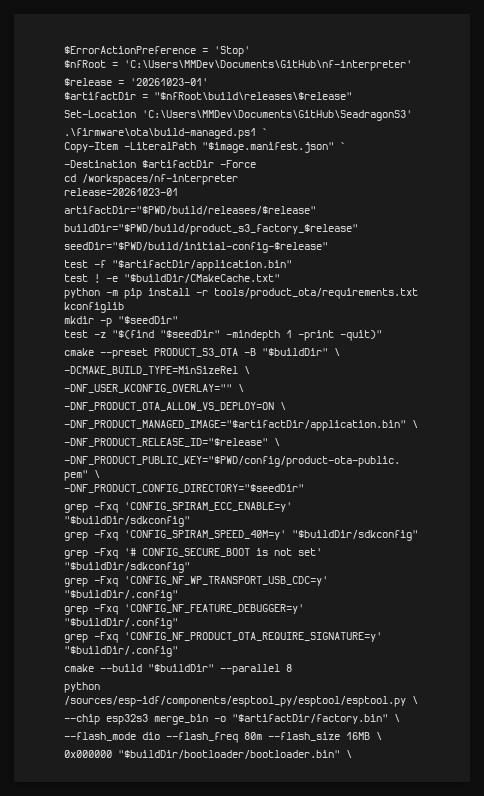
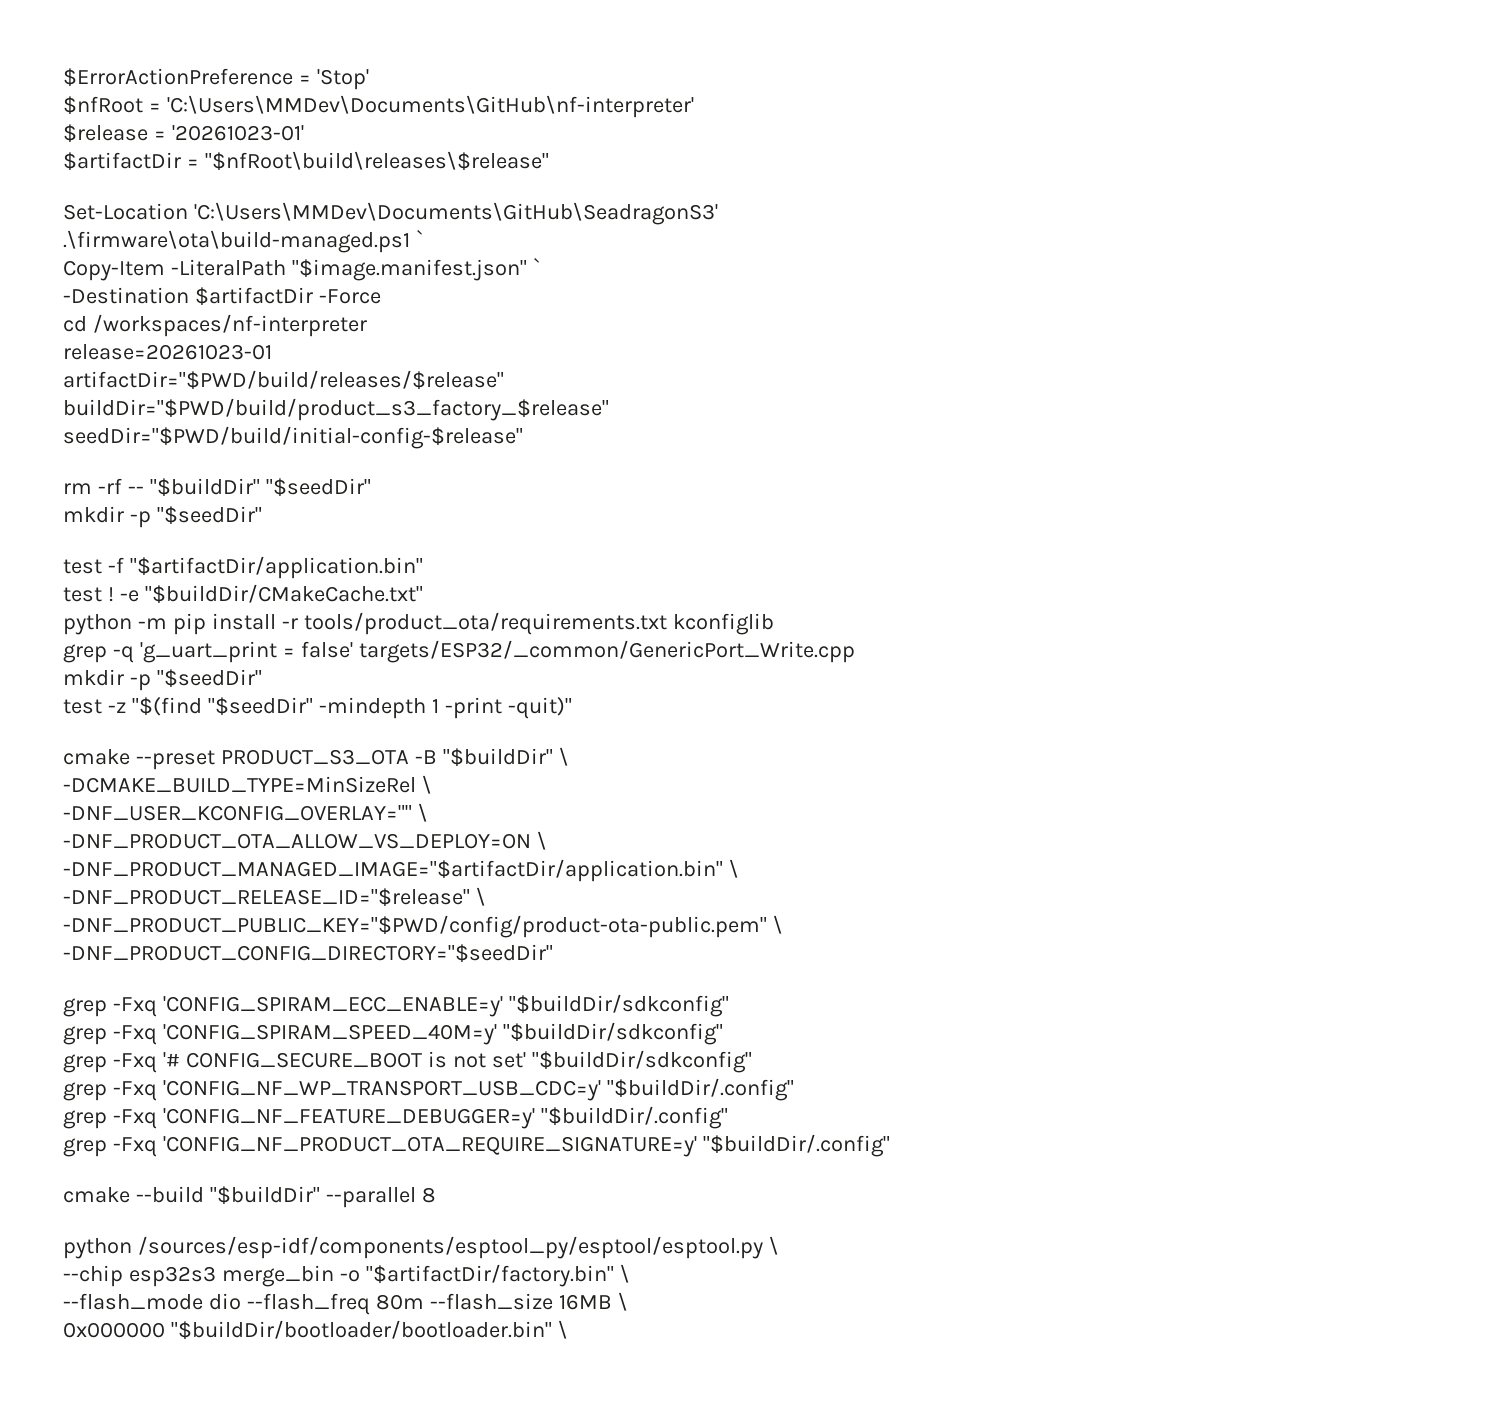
+ rm -rf -- "$buildDir" "$seedDir"
+ mkdir -p "$seedDir"
+ grep -q 'g_uart_print = false' targets/ESP32/_common/GenericPort_Write.cpp

